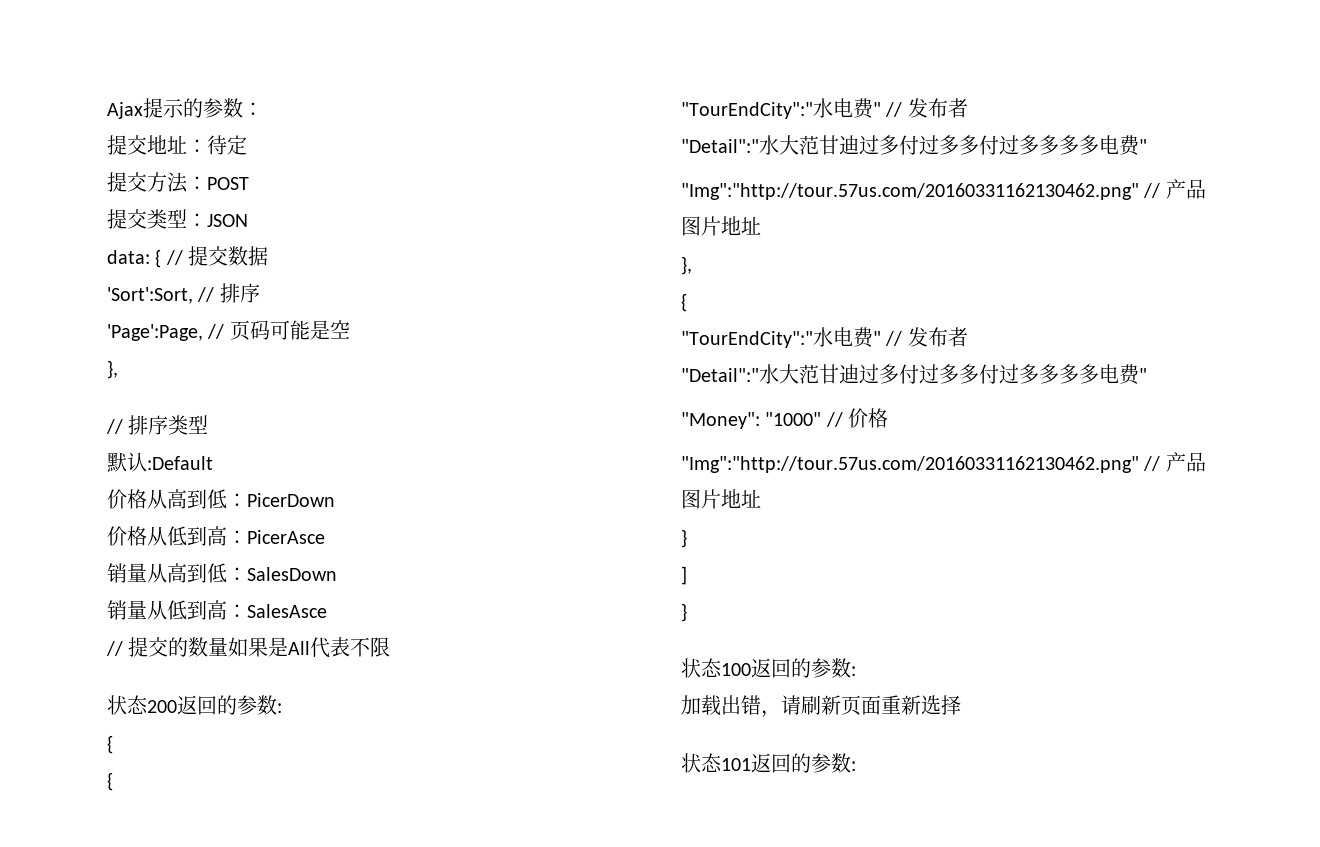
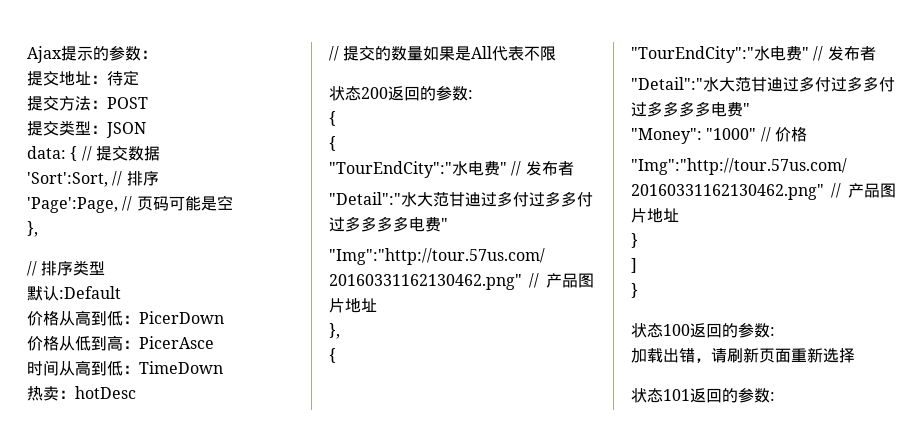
- 销量从高到低：SalesDown
- 销量从低到高：SalesAsce
+ 时间从高到低：TimeDown
+ 热卖：hotDesc

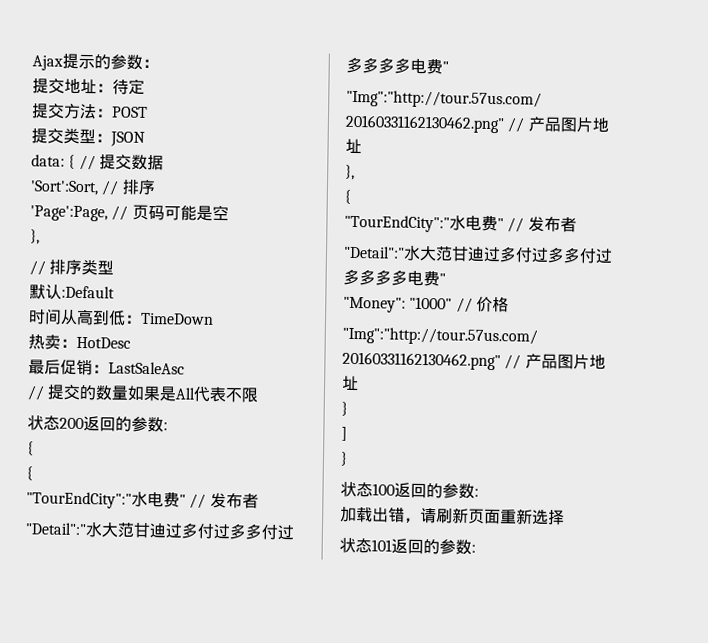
- 价格从高到低：PicerDown
- 价格从低到高：PicerAsce
- 热卖：hotDesc
+ 热卖：HotDesc
+ 最后促销：LastSaleAsc

